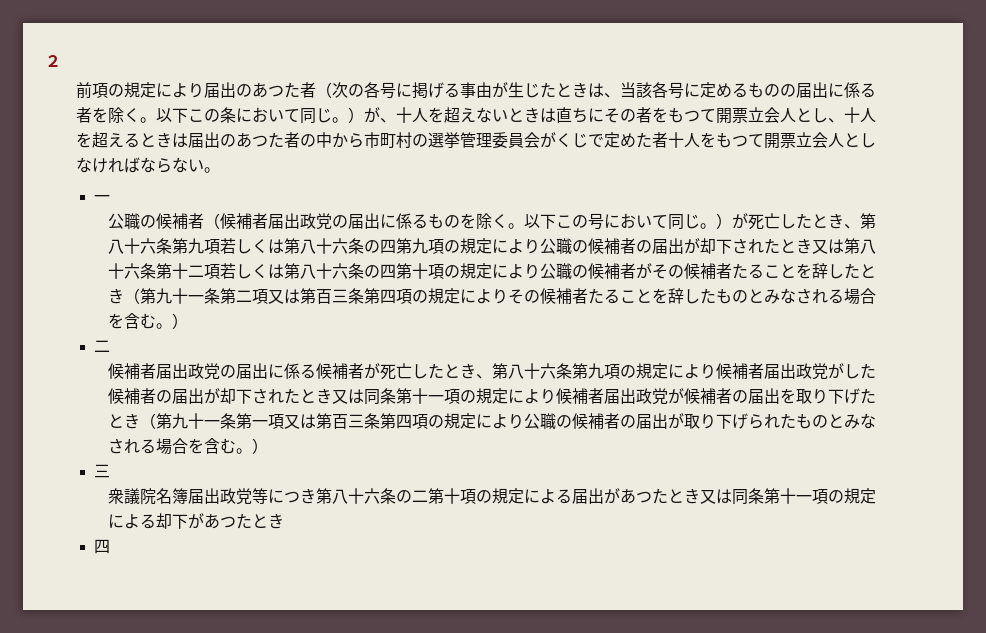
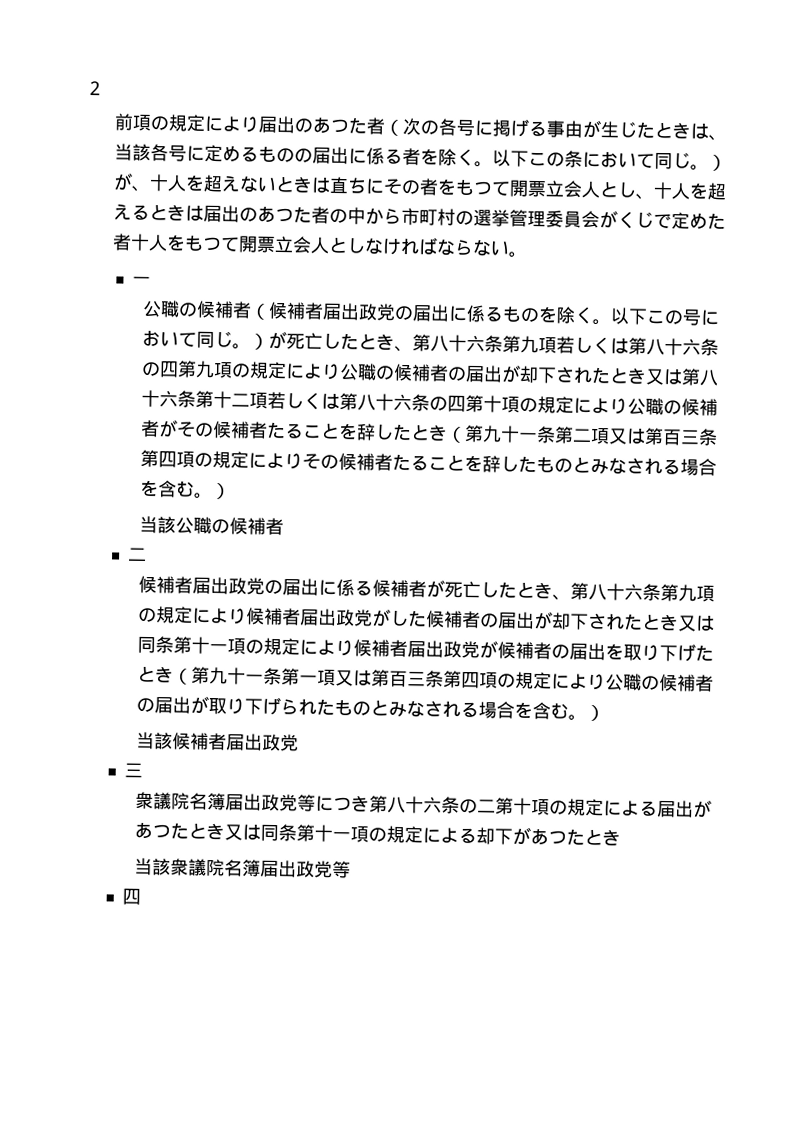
+ 当該公職の候補者
+ 当該候補者届出政党
+ 当該衆議院名簿届出政党等

